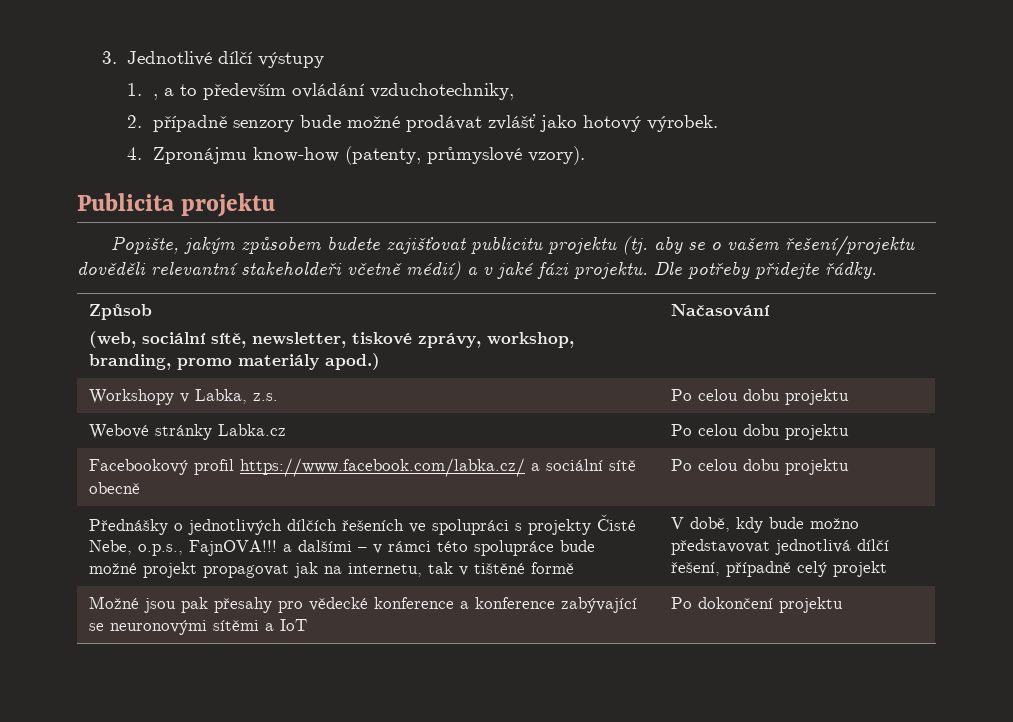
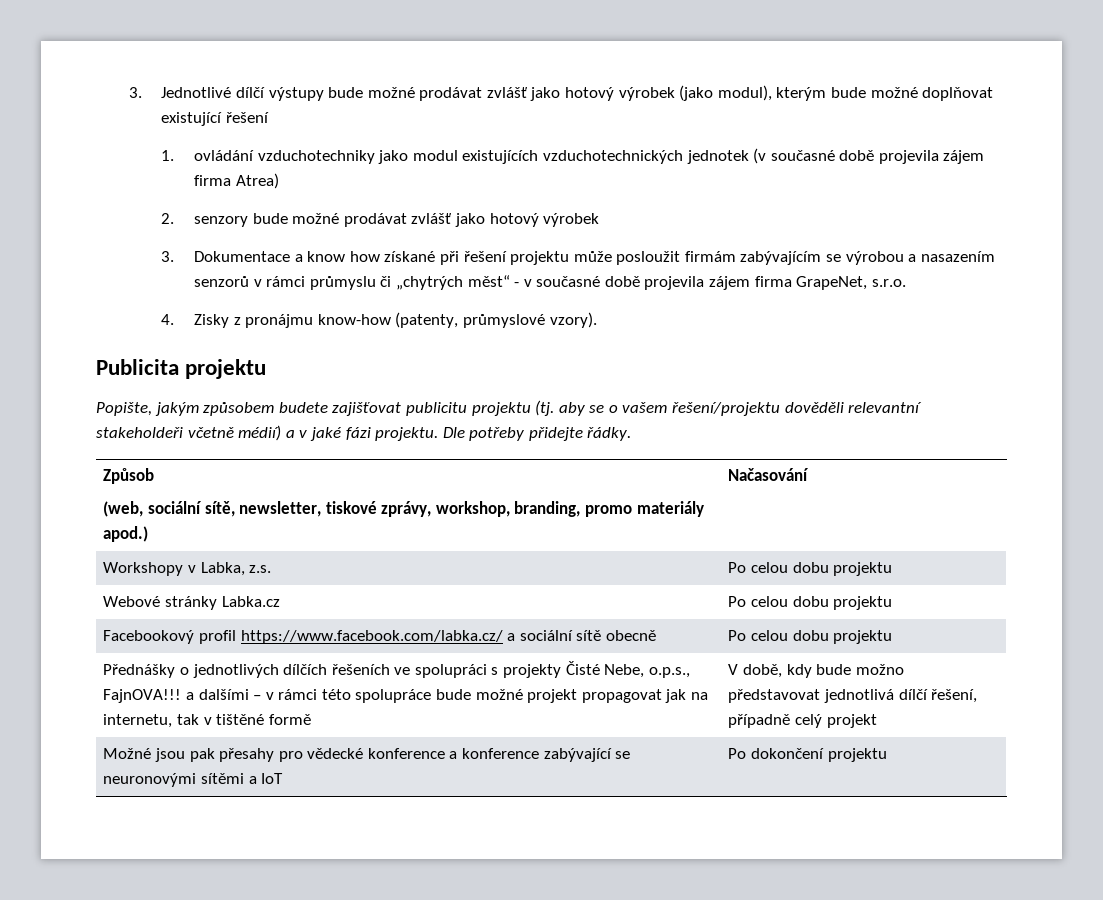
- 3. Jednotlivé dílčí výstupy
- 1. , a to především ovládání vzduchotechniky,
+ 3. Jednotlivé dílčí výstupy bude možné prodávat zvlášť jako hotový výrobek (jako modul), kterým bude možné doplňovat existující řešení
+ 1. ovládání vzduchotechniky jako modul existujících vzduchotechnických jednotek (v současné době projevila zájem firma Atrea)
- 2. případně senzory bude možné prodávat zvlášť jako hotový výrobek.
- 4. Zpronájmu know-how (patenty, průmyslové vzory).
+ 2. senzory bude možné prodávat zvlášť jako hotový výrobek
+ 3. Dokumentace a know how získané při řešení projektu může posloužit firmám zabývajícím se výrobou a nasazením senzorů v rámci průmyslu či „chytrých měst“ - v současné době projevila zájem firma GrapeNet, s.r.o.
+ 4. Zisky z pronájmu know-how (patenty, průmyslové vzory).

